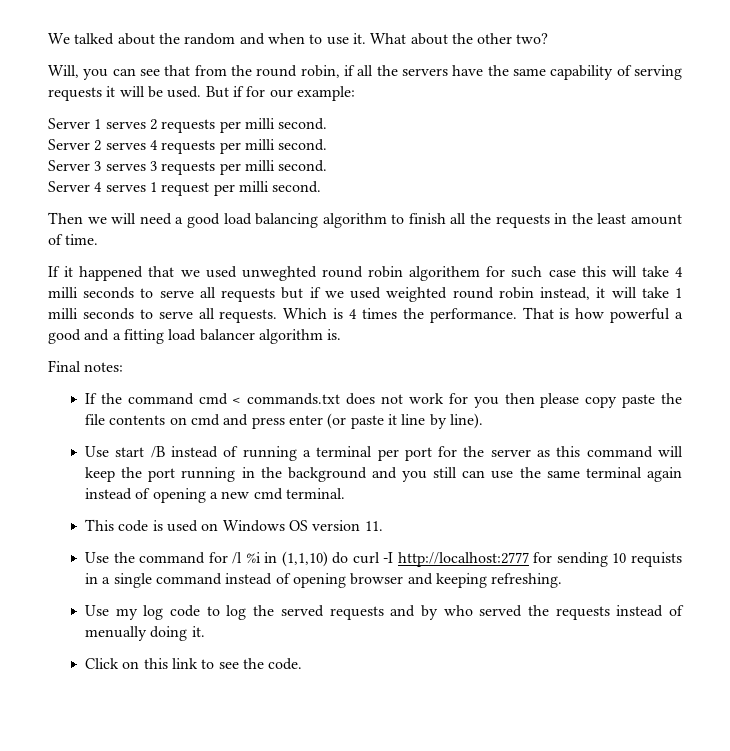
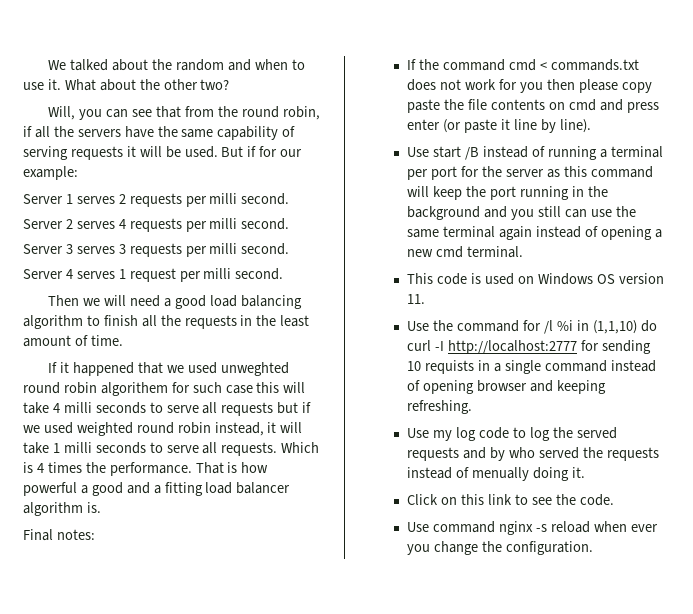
+ Use command nginx -s reload when ever you change the configuration.

